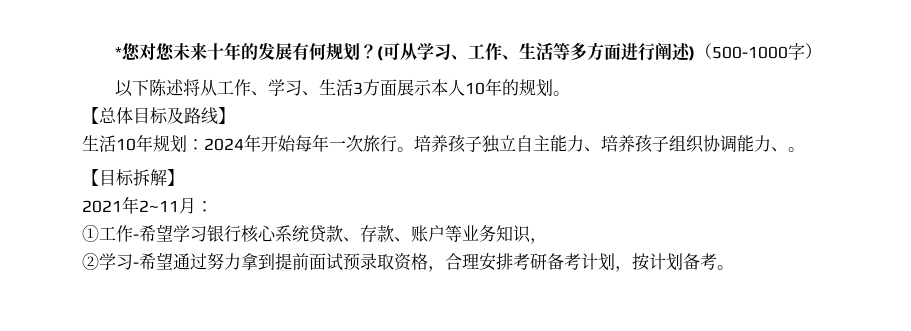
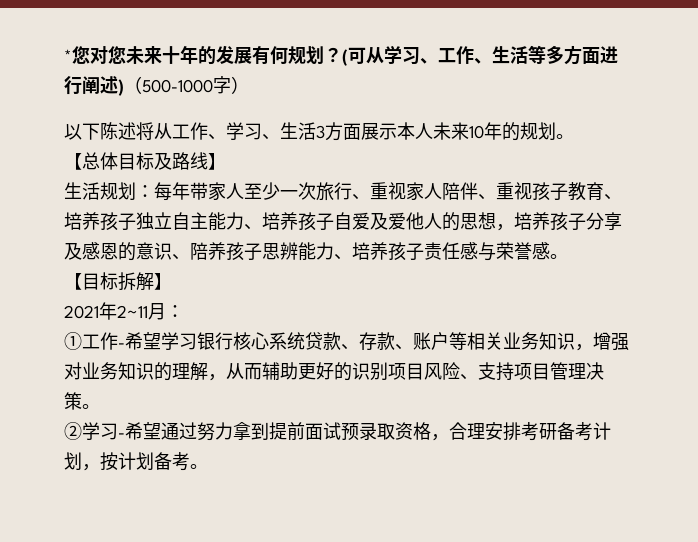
- 以下陈述将从工作、学习、生活3方面展示本人10年的规划。
+ 以下陈述将从工作、学习、生活3方面展示本人未来10年的规划。
- 生活10年规划：2024年开始每年一次旅行。培养孩子独立自主能力、培养孩子组织协调能力、。
+ 生活规划：每年带家人至少一次旅行、重视家人陪伴、重视孩子教育、培养孩子独立自主能力、培养孩子自爱及爱他人的思想，培养孩子分享及感恩的意识、陪养孩子思辨能力、培养孩子责任感与荣誉感。
- ①工作-希望学习银行核心系统贷款、存款、账户等业务知识，
+ ①工作-希望学习银行核心系统贷款、存款、账户等相关业务知识，增强对业务知识的理解，从而辅助更好的识别项目风险、支持项目管理决策。

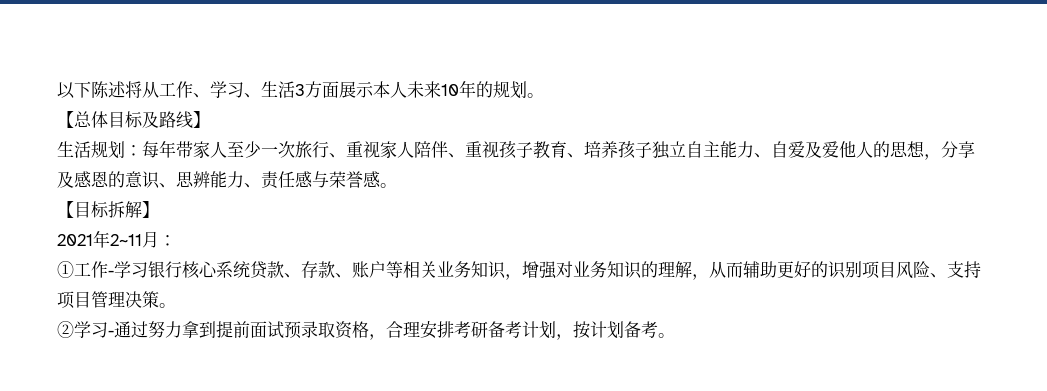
- *您对您未来十年的发展有何规划？(可从学习、工作、生活等多方面进行阐述)（500-1000字）
- 生活规划：每年带家人至少一次旅行、重视家人陪伴、重视孩子教育、培养孩子独立自主能力、培养孩子自爱及爱他人的思想，培养孩子分享及感恩的意识、陪养孩子思辨能力、培养孩子责任感与荣誉感。
+ 生活规划：每年带家人至少一次旅行、重视家人陪伴、重视孩子教育、培养孩子独立自主能力、自爱及爱他人的思想，分享及感恩的意识、思辨能力、责任感与荣誉感。
- ①工作-希望学习银行核心系统贷款、存款、账户等相关业务知识，增强对业务知识的理解，从而辅助更好的识别项目风险、支持项目管理决策。
+ ①工作-学习银行核心系统贷款、存款、账户等相关业务知识，增强对业务知识的理解，从而辅助更好的识别项目风险、支持项目管理决策。
- ②学习-希望通过努力拿到提前面试预录取资格，合理安排考研备考计划，按计划备考。
+ ②学习-通过努力拿到提前面试预录取资格，合理安排考研备考计划，按计划备考。

